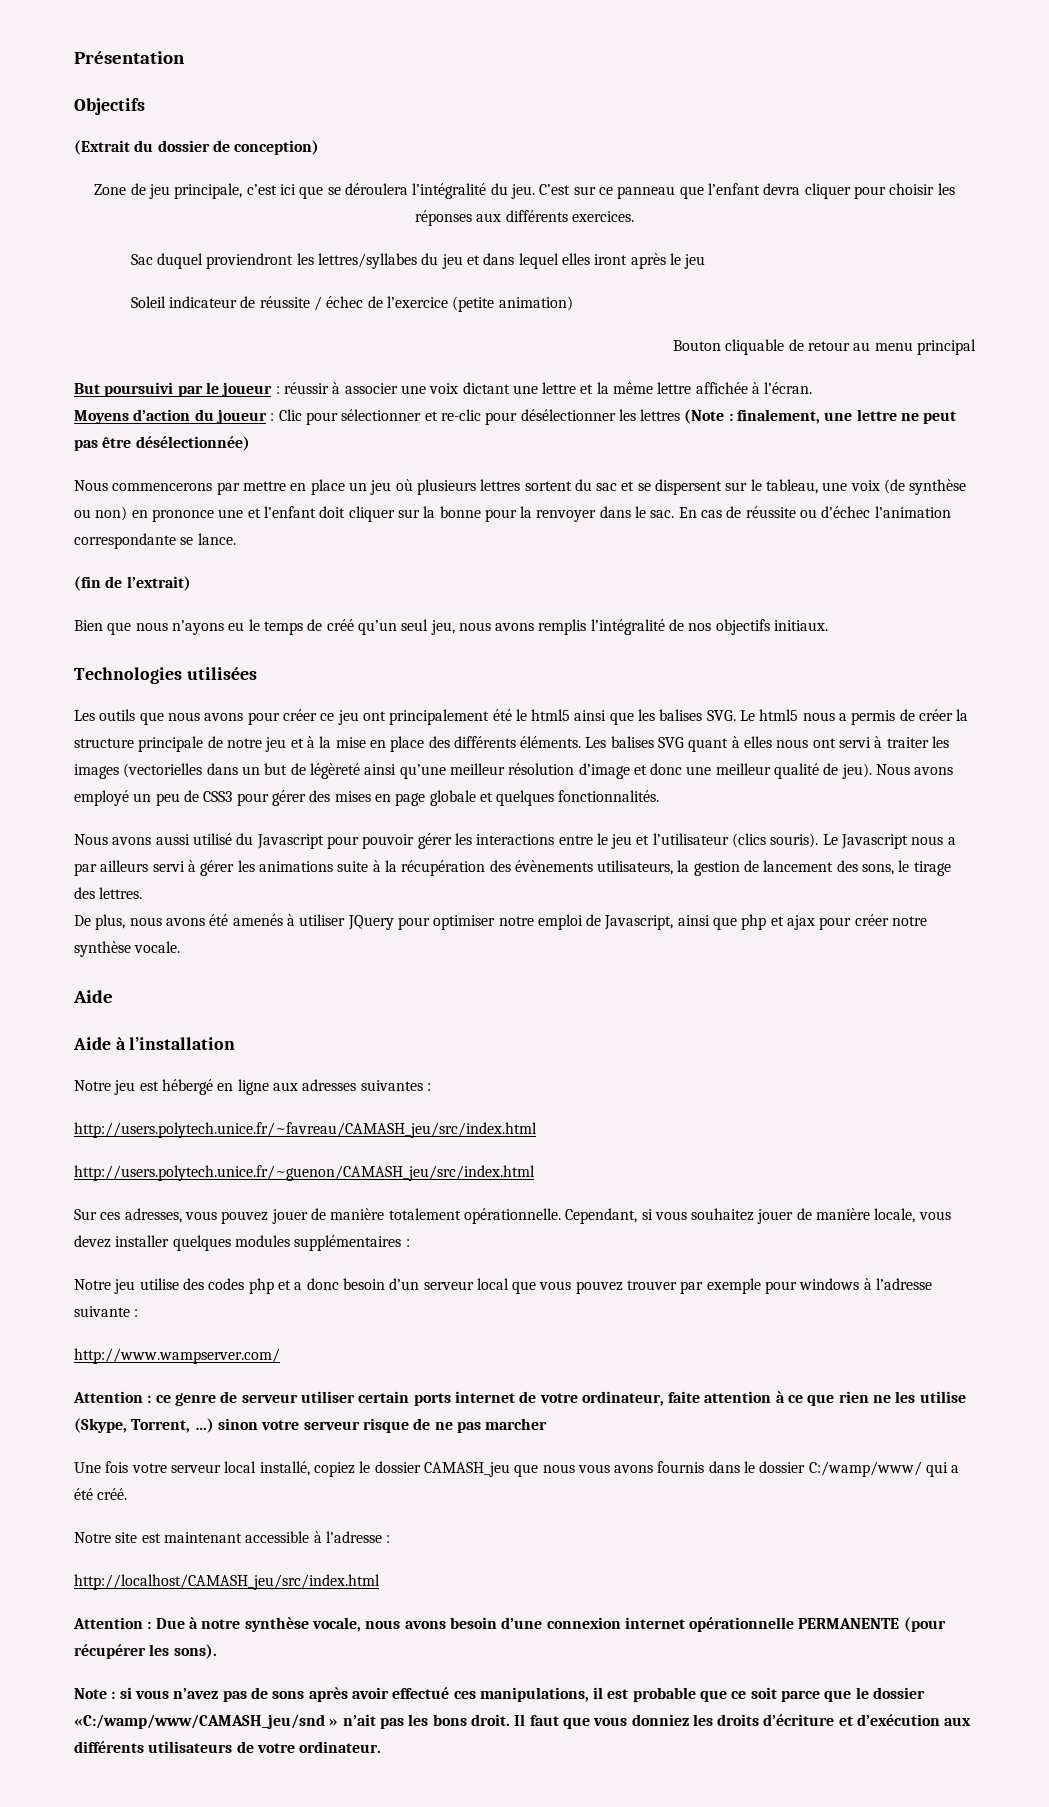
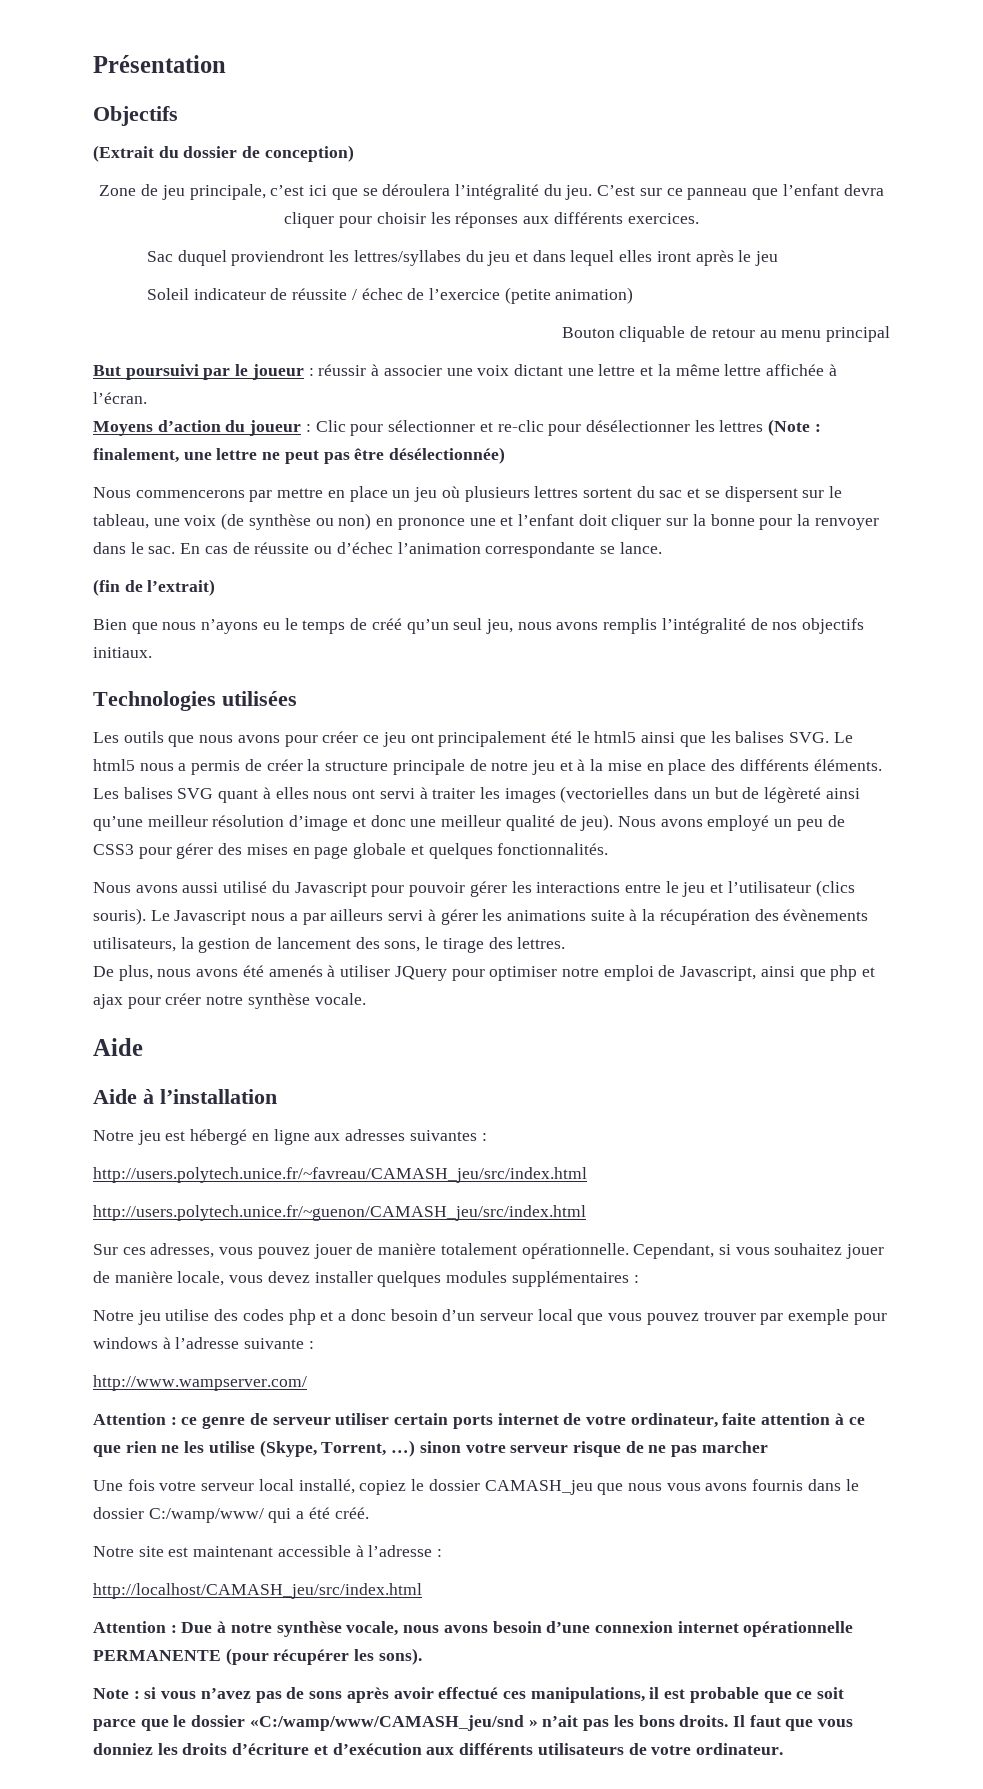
- Note : si vous n’avez pas de sons après avoir effectué ces manipulations, il est probable que ce soit parce que le dossier «C:/wamp/www/CAMASH_jeu/snd » n’ait pas les bons droit.
+ Note : si vous n’avez pas de sons après avoir effectué ces manipulations, il est probable que ce soit parce que le dossier «C:/wamp/www/CAMASH_jeu/snd » n’ait pas les bons droits.

